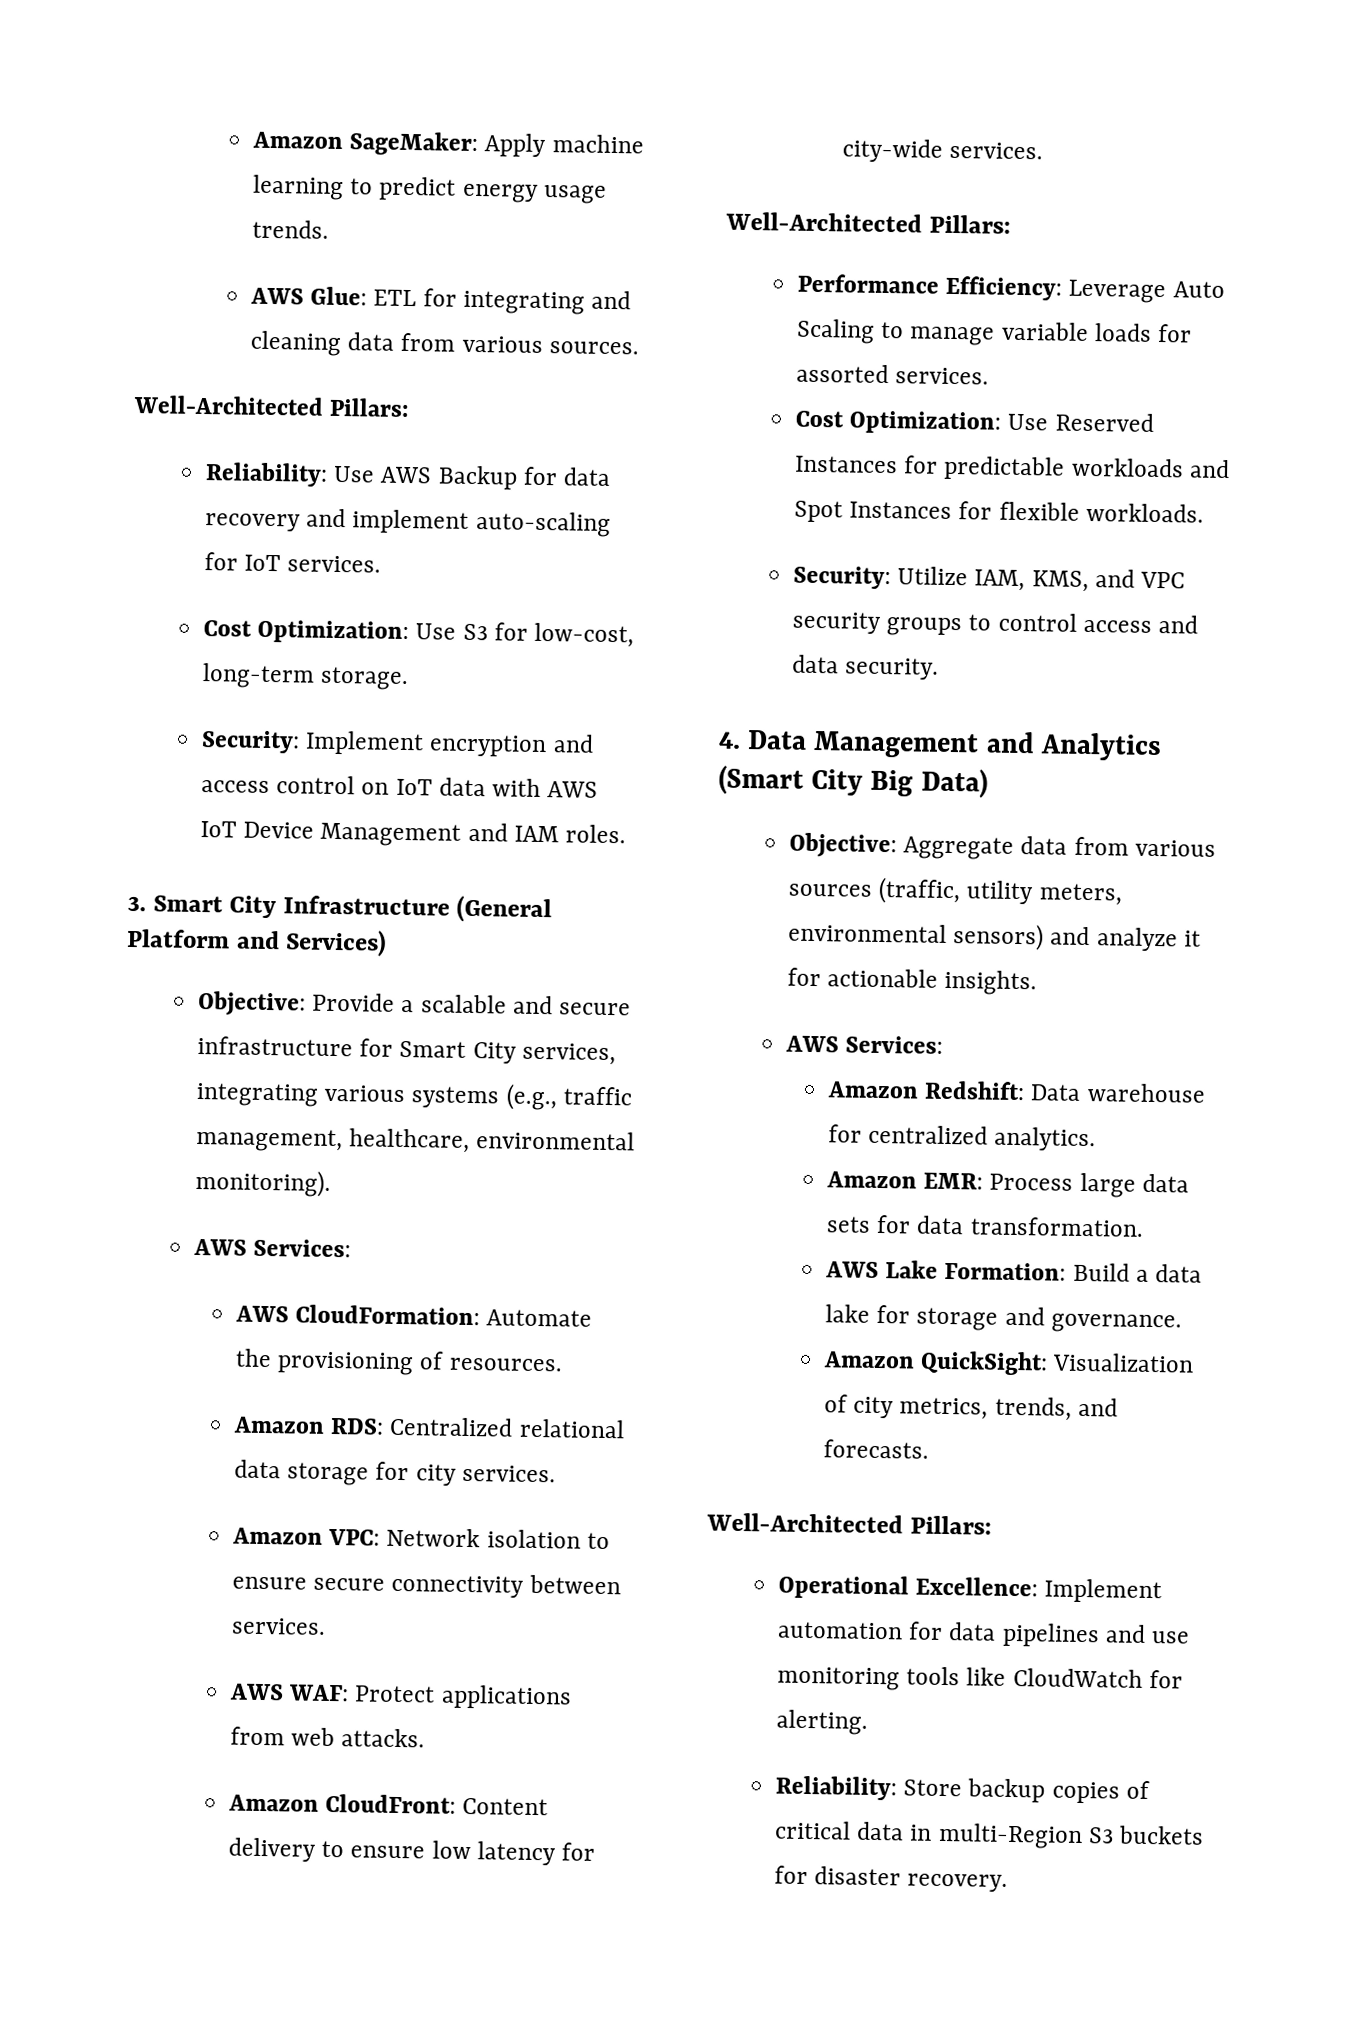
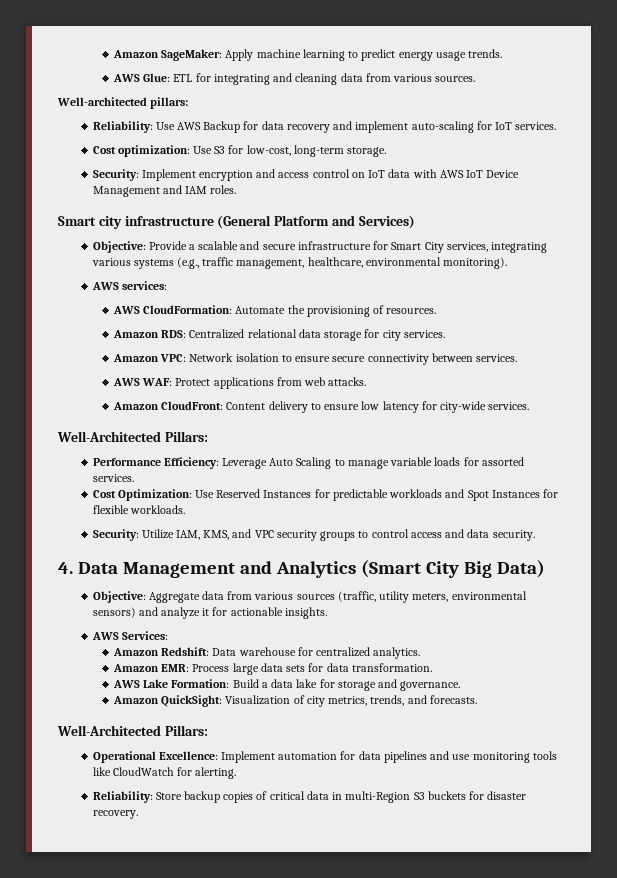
  AWS Glue: ETL for integrating and cleaning data from various sources.
- Well-Architected Pillars:
+ Well-architected pillars:
- Cost Optimization: Use S3 for low-cost, long-term storage.
+ Cost optimization: Use S3 for low-cost, long-term storage.
- 3. Smart City Infrastructure (General Platform and Services)
+ Smart city infrastructure (General Platform and Services)
  Objective: Provide a scalable and secure infrastructure for Smart City services, integrating various systems (e.g., traffic management, healthcare, environmental monitoring).
- AWS Services:
+ AWS services:

